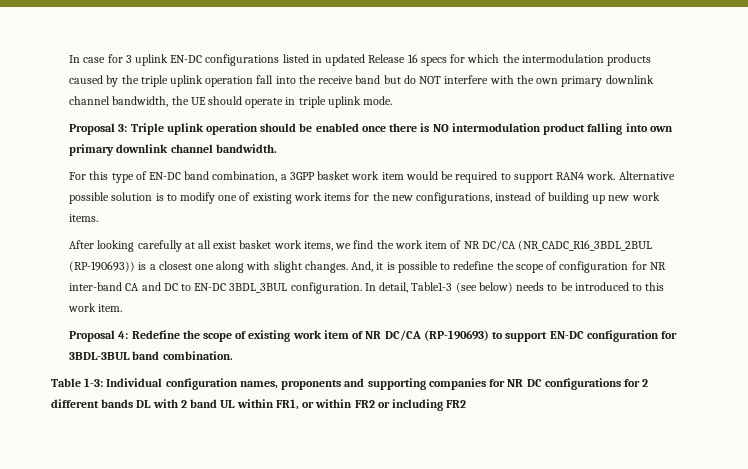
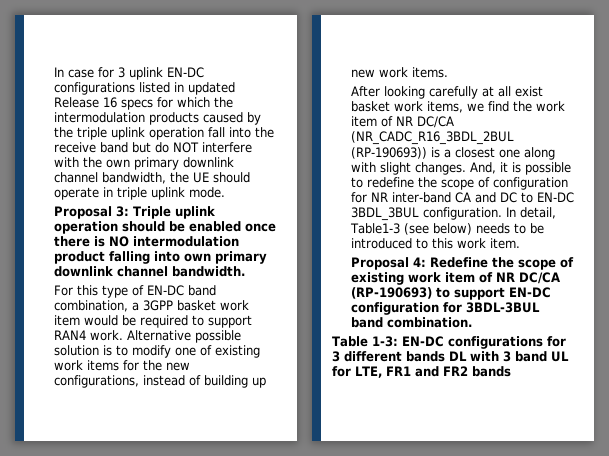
- Table 1-3: Individual configuration names, proponents and supporting companies for NR DC configurations for 2 different bands DL with 2 band UL within FR1, or within FR2 or including FR2
+ Table 1-3: EN-DC configurations for 3 different bands DL with 3 band UL for LTE, FR1 and FR2 bands

